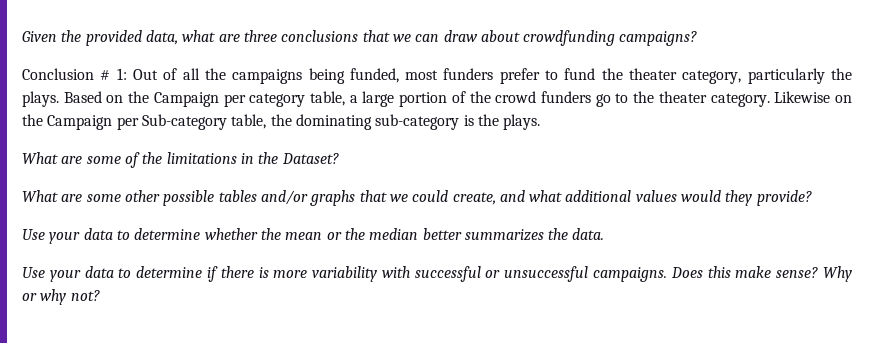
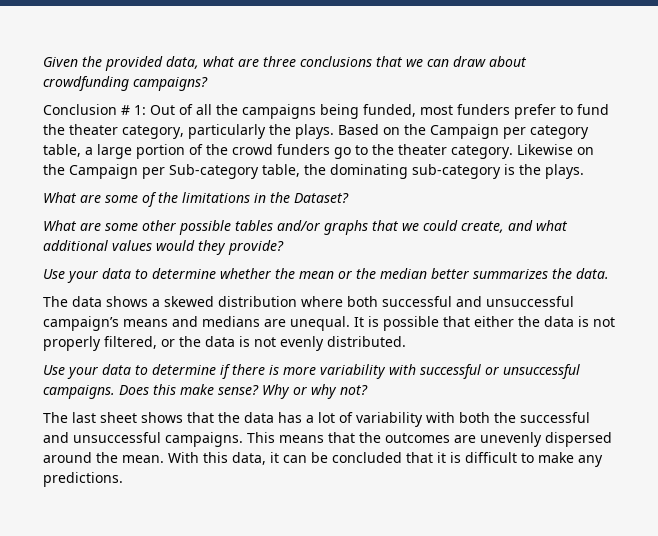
+ The data shows a skewed distribution where both successful and unsuccessful campaign’s means and medians are unequal. It is possible that either the data is not properly filtered, or the data is not evenly distributed.
+ The last sheet shows that the data has a lot of variability with both the successful and unsuccessful campaigns. This means that the outcomes are unevenly dispersed around the mean. With this data, it can be concluded that it is difficult to make any predictions.

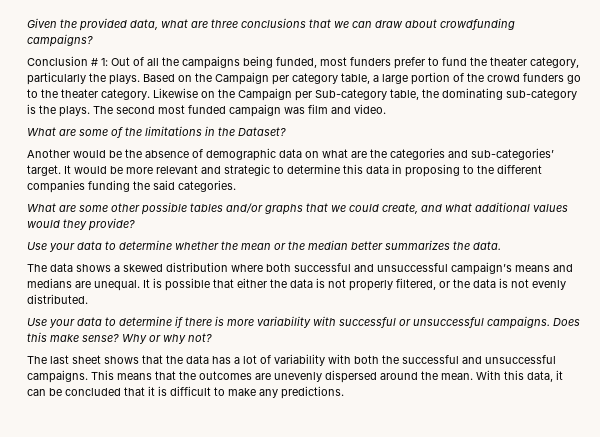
+ The second most funded campaign was film and video.
+ Another would be the absence of demographic data on what are the categories and sub-categories’ target. It would be more relevant and strategic to determine this data in proposing to the different companies funding the said categories.

